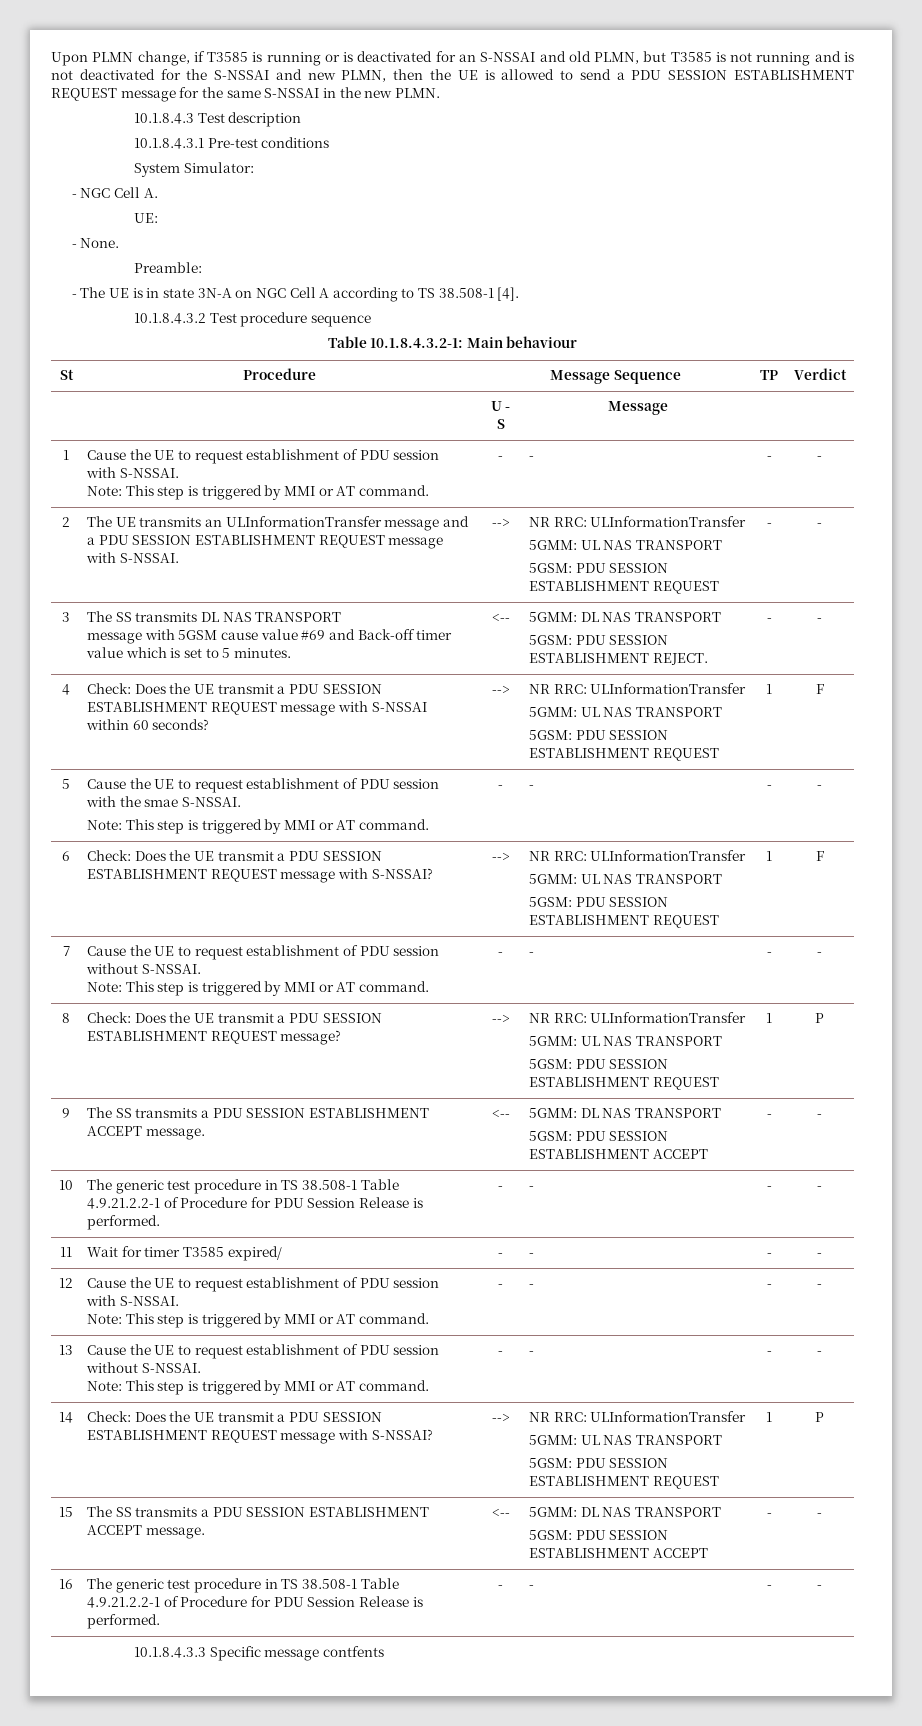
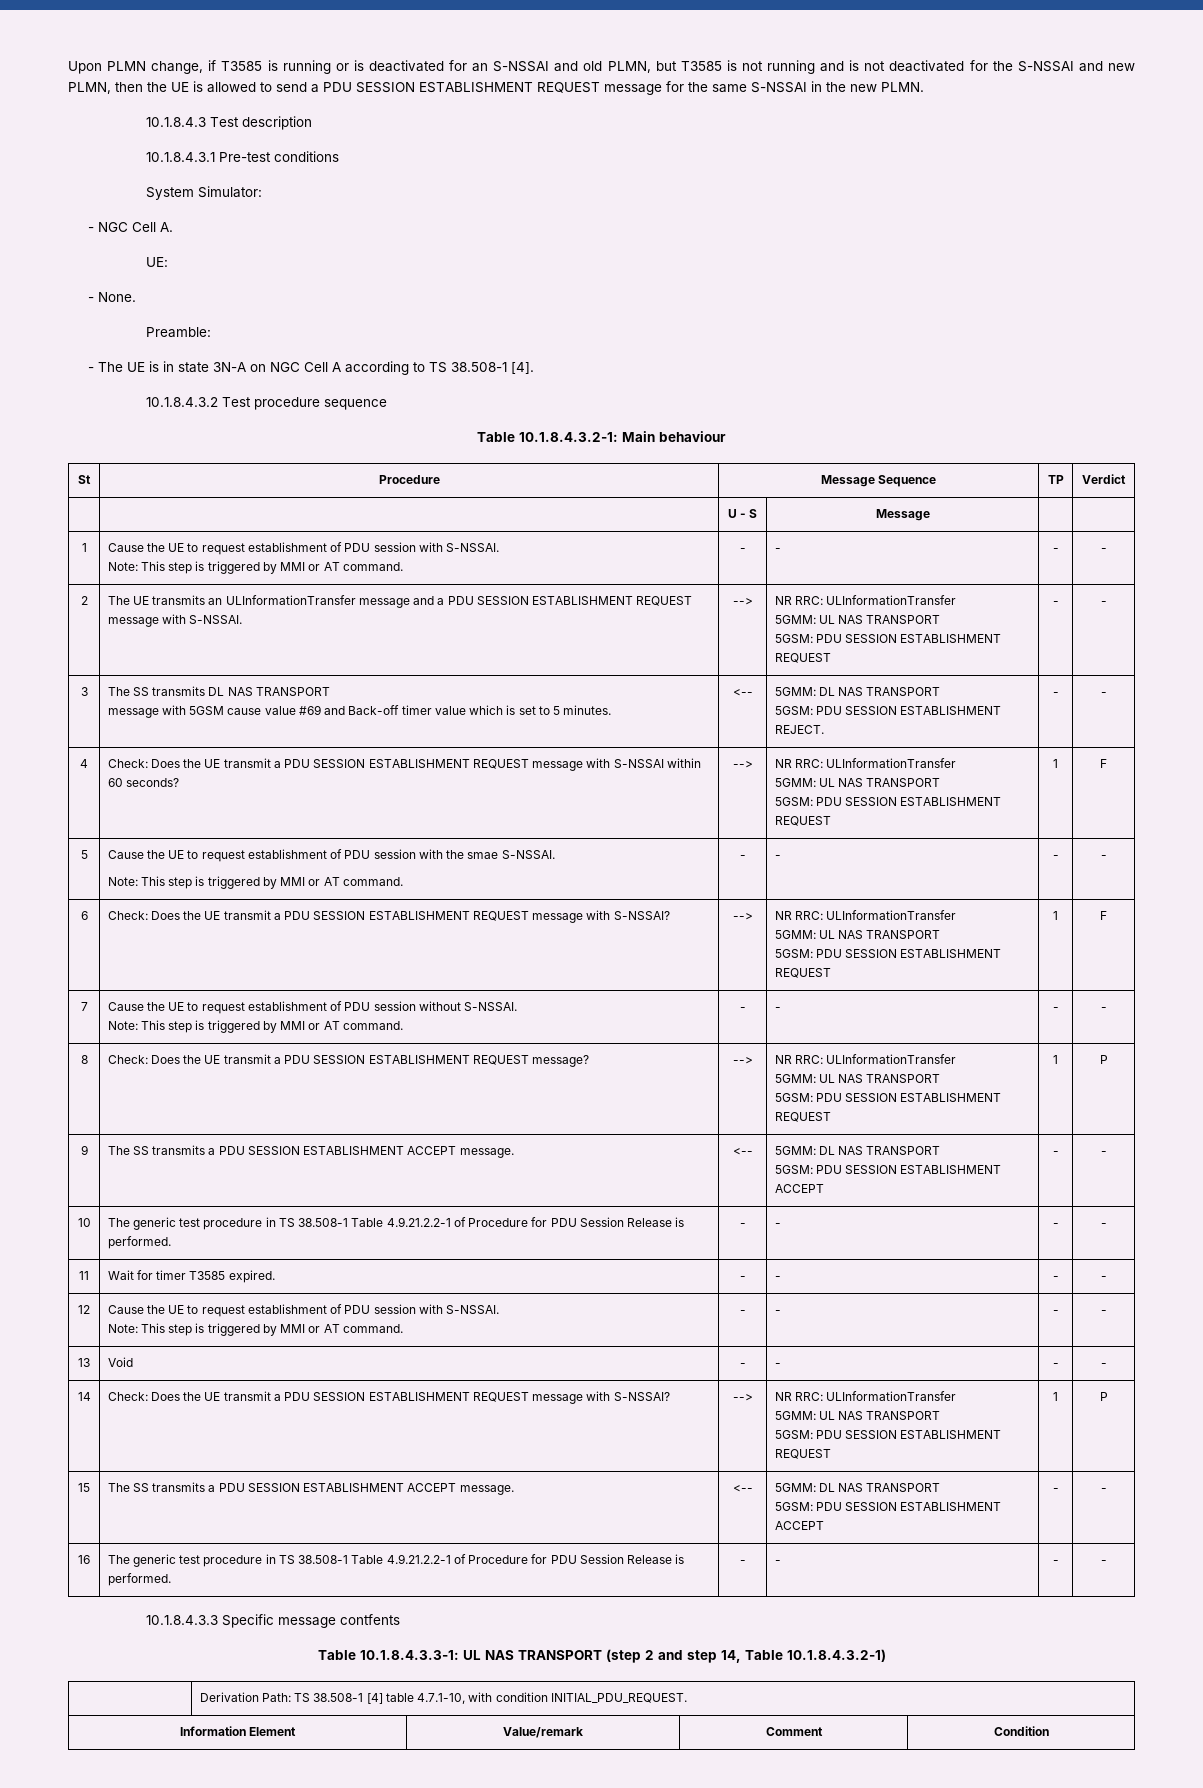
- 11 | Wait for timer T3585 expired/ | - | - | - | -
+ 11 | Wait for timer T3585 expired. | - | - | - | -
- 13 | Cause the UE to request establishment of PDU session without S-NSSAI.
- Note: This step is triggered by MMI or AT command. | - | - | - | -
+ 13 | Void | - | - | - | -
+ Table 10.1.8.4.3.3-1: UL NAS TRANSPORT (step 2 and step 14, Table 10.1.8.4.3.2-1)
+ | Derivation Path: TS 38.508-1 [4] table 4.7.1-10, with condition INITIAL_PDU_REQUEST.
+ Information Element | Value/remark | Comment | Condition

